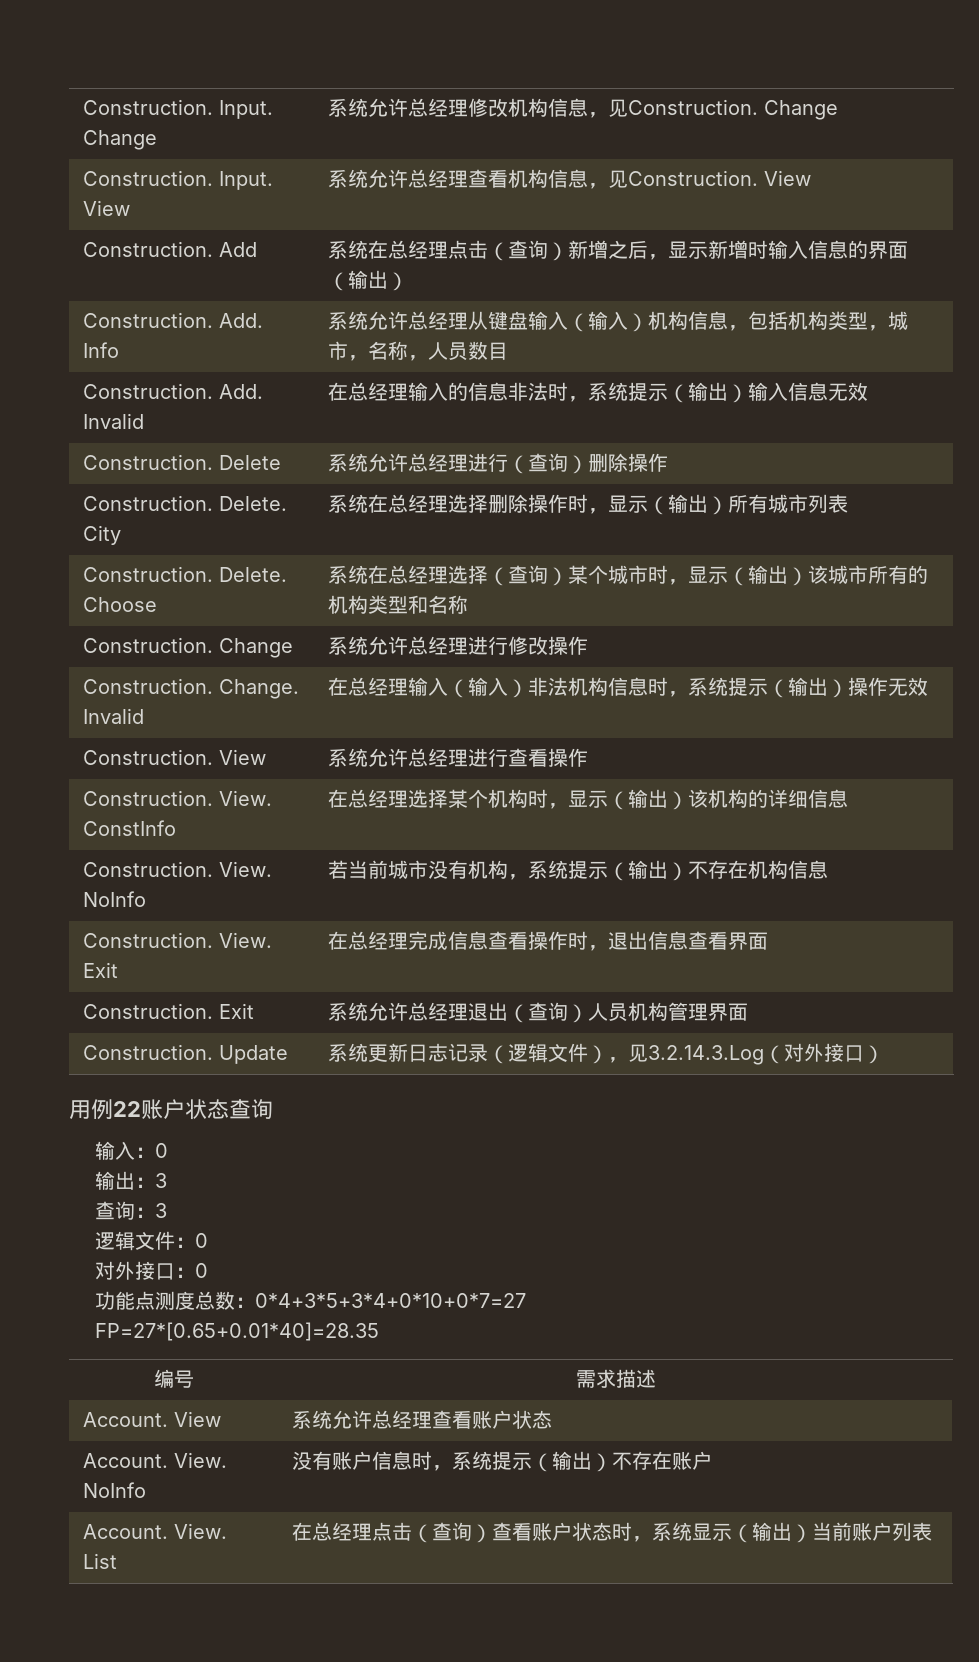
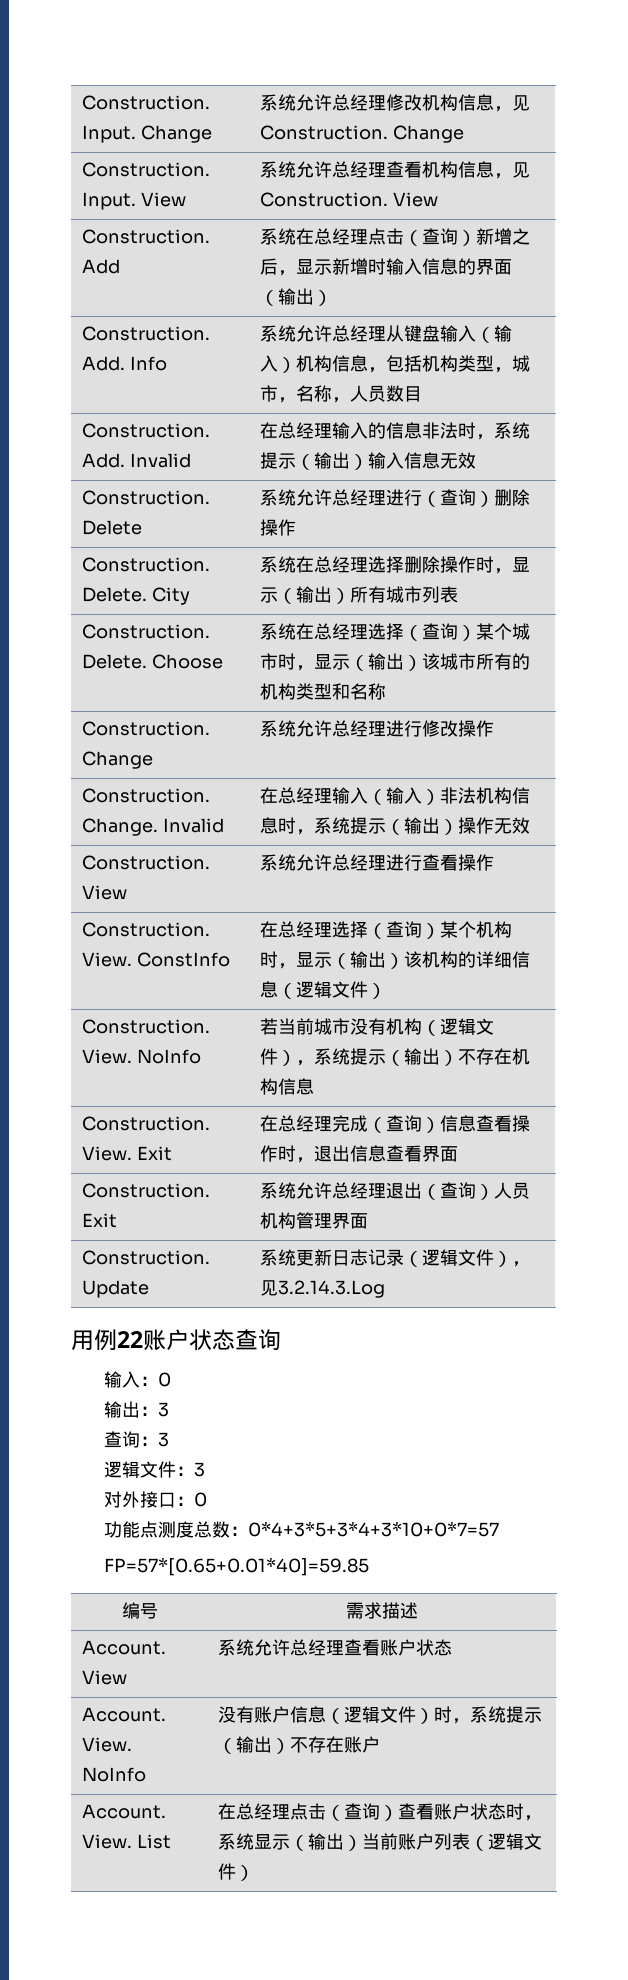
- Construction. View. ConstInfo | 在总经理选择某个机构时，显示（输出）该机构的详细信息
+ Construction. View. ConstInfo | 在总经理选择（查询）某个机构时，显示（输出）该机构的详细信息（逻辑文件）
- Construction. View. NoInfo | 若当前城市没有机构，系统提示（输出）不存在机构信息
+ Construction. View. NoInfo | 若当前城市没有机构（逻辑文件），系统提示（输出）不存在机构信息
- Construction. View. Exit | 在总经理完成信息查看操作时，退出信息查看界面
+ Construction. View. Exit | 在总经理完成（查询）信息查看操作时，退出信息查看界面
- Construction. Update | 系统更新日志记录（逻辑文件），见3.2.14.3.Log（对外接口）
+ Construction. Update | 系统更新日志记录（逻辑文件），见3.2.14.3.Log
- 逻辑文件：0
+ 逻辑文件：3
- 功能点测度总数：0*4+3*5+3*4+0*10+0*7=27
- FP=27*[0.65+0.01*40]=28.35
+ 功能点测度总数：0*4+3*5+3*4+3*10+0*7=57
+ FP=57*[0.65+0.01*40]=59.85
- Account. View. NoInfo | 没有账户信息时，系统提示（输出）不存在账户
+ Account. View. NoInfo | 没有账户信息（逻辑文件）时，系统提示（输出）不存在账户
- Account. View. List | 在总经理点击（查询）查看账户状态时，系统显示（输出）当前账户列表
+ Account. View. List | 在总经理点击（查询）查看账户状态时，系统显示（输出）当前账户列表（逻辑文件）

